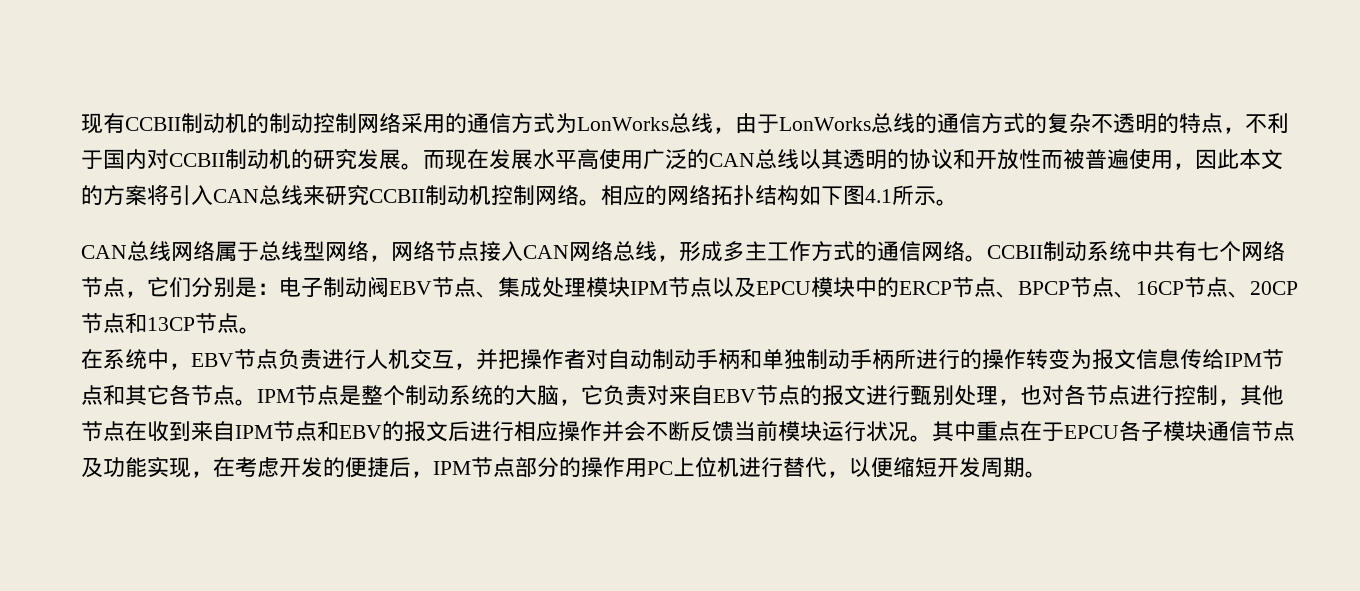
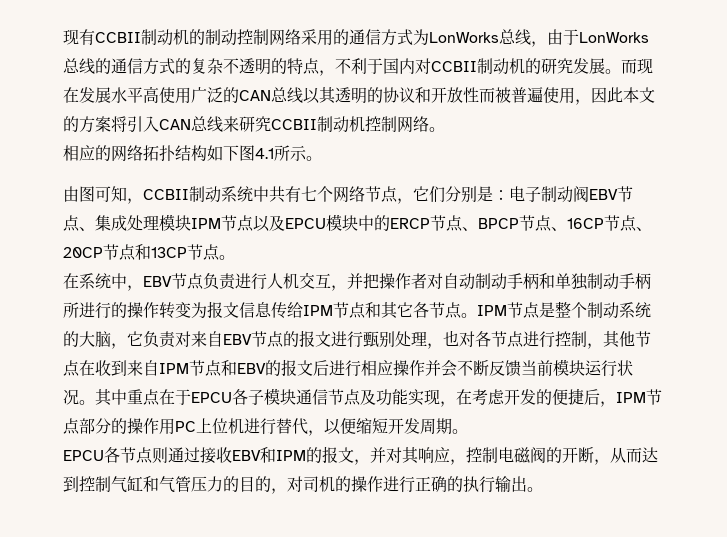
- 而现在发展水平高使用广泛的CAN总线以其透明的协议和开放性而被普遍使用，因此本文的方案将引入CAN总线来研究CCBII制动机控制网络。相应的网络拓扑结构如下图4.1所示。
+ 而现在发展水平高使用广泛的CAN总线以其透明的协议和开放性而被普遍使用，因此本文的方案将引入CAN总线来研究CCBII制动机控制网络。
+ 相应的网络拓扑结构如下图4.1所示。
- CAN总线网络属于总线型网络，网络节点接入CAN网络总线，形成多主工作方式的通信网络。CCBII制动系统中共有七个网络节点，它们分别是：电子制动阀EBV节点、集成处理模块IPM节点以及EPCU模块中的ERCP节点、BPCP节点、16CP节点、20CP节点和13CP节点。
+ 由图可知，CCBII制动系统中共有七个网络节点，它们分别是：电子制动阀EBV节点、集成处理模块IPM节点以及EPCU模块中的ERCP节点、BPCP节点、16CP节点、20CP节点和13CP节点。
+ EPCU各节点则通过接收EBV和IPM的报文，并对其响应，控制电磁阀的开断，从而达到控制气缸和气管压力的目的，对司机的操作进行正确的执行输出。

